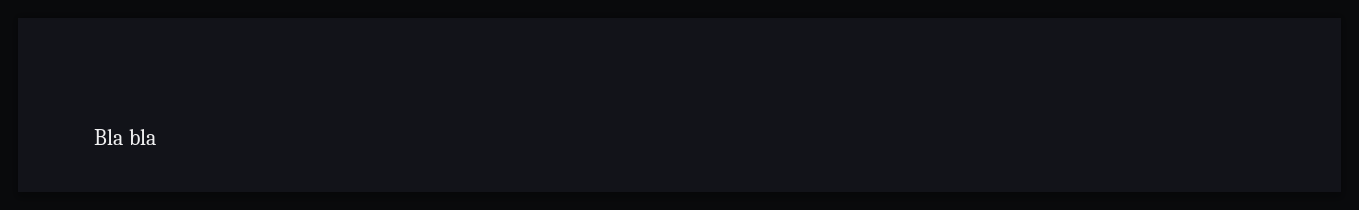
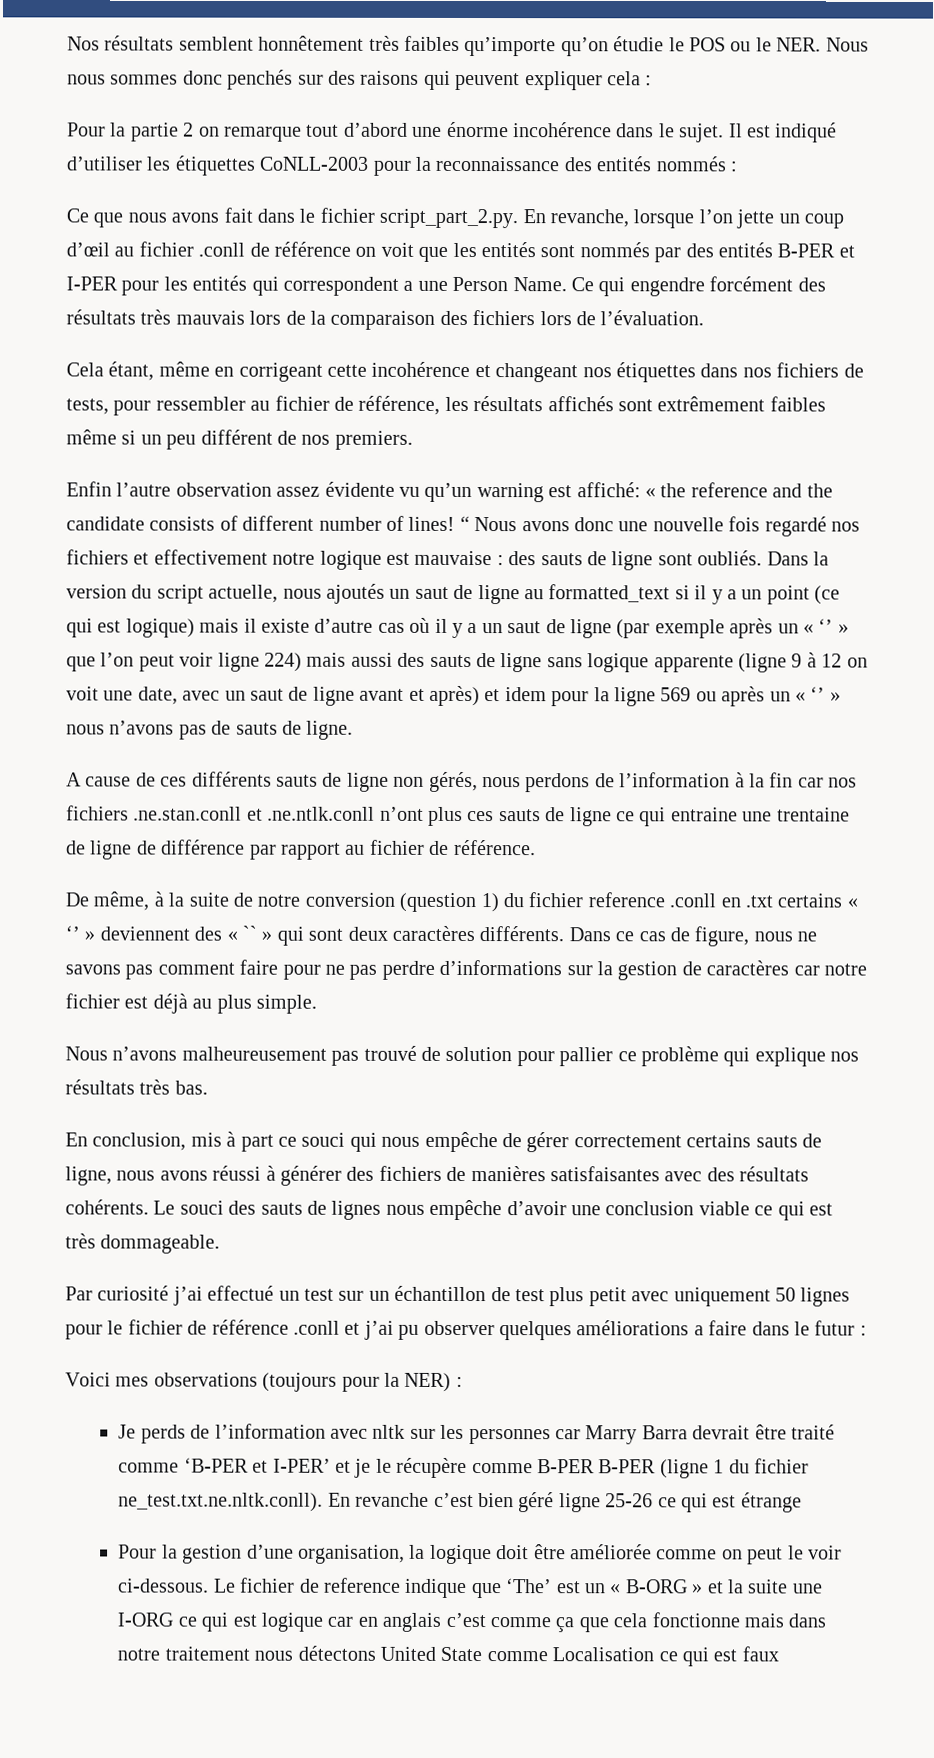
- Bla bla
+ Nos résultats semblent honnêtement très faibles qu’importe qu’on étudie le POS ou le NER. Nous nous sommes donc penchés sur des raisons qui peuvent expliquer cela :
+ Pour la partie 2 on remarque tout d’abord une énorme incohérence dans le sujet. Il est indiqué d’utiliser les étiquettes CoNLL-2003 pour la reconnaissance des entités nommés :
+ Ce que nous avons fait dans le fichier script_part_2.py. En revanche, lorsque l’on jette un coup d’œil au fichier .conll de référence on voit que les entités sont nommés par des entités B-PER et I-PER pour les entités qui correspondent a une Person Name. Ce qui engendre forcément des résultats très mauvais lors de la comparaison des fichiers lors de l’évaluation.
+ Cela étant, même en corrigeant cette incohérence et changeant nos étiquettes dans nos fichiers de tests, pour ressembler au fichier de référence, les résultats affichés sont extrêmement faibles même si un peu différent de nos premiers.
+ Enfin l’autre observation assez évidente vu qu’un warning est affiché: « the reference and the candidate consists of different number of lines! “ Nous avons donc une nouvelle fois regardé nos fichiers et effectivement notre logique est mauvaise : des sauts de ligne sont oubliés. Dans la version du script actuelle, nous ajoutés un saut de ligne au formatted_text si il y a un point (ce qui est logique) mais il existe d’autre cas où il y a un saut de ligne (par exemple après un « ‘’ » que l’on peut voir ligne 224) mais aussi des sauts de ligne sans logique apparente (ligne 9 à 12 on voit une date, avec un saut de ligne avant et après) et idem pour la ligne 569 ou après un « ‘’ » nous n’avons pas de sauts de ligne.
+ A cause de ces différents sauts de ligne non gérés, nous perdons de l’information à la fin car nos fichiers .ne.stan.conll et .ne.ntlk.conll n’ont plus ces sauts de ligne ce qui entraine une trentaine de ligne de différence par rapport au fichier de référence.
+ De même, à la suite de notre conversion (question 1) du fichier reference .conll en .txt certains « ‘’ » deviennent des « `` » qui sont deux caractères différents. Dans ce cas de figure, nous ne savons pas comment faire pour ne pas perdre d’informations sur la gestion de caractères car notre fichier est déjà au plus simple.
+ Nous n’avons malheureusement pas trouvé de solution pour pallier ce problème qui explique nos résultats très bas.
+ En conclusion, mis à part ce souci qui nous empêche de gérer correctement certains sauts de ligne, nous avons réussi à générer des fichiers de manières satisfaisantes avec des résultats cohérents. Le souci des sauts de lignes nous empêche d’avoir une conclusion viable ce qui est très dommageable.
+ Par curiosité j’ai effectué un test sur un échantillon de test plus petit avec uniquement 50 lignes pour le fichier de référence .conll et j’ai pu observer quelques améliorations a faire dans le futur :
+ Voici mes observations (toujours pour la NER) :
+ Je perds de l’information avec nltk sur les personnes car Marry Barra devrait être traité comme ‘B-PER et I-PER’ et je le récupère comme B-PER B-PER (ligne 1 du fichier ne_test.txt.ne.nltk.conll). En revanche c’est bien géré ligne 25-26 ce qui est étrange
+ Pour la gestion d’une organisation, la logique doit être améliorée comme on peut le voir ci-dessous. Le fichier de reference indique que ‘The’ est un « B-ORG » et la suite une I-ORG ce qui est logique car en anglais c’est comme ça que cela fonctionne mais dans notre traitement nous détectons United State comme Localisation ce qui est faux

